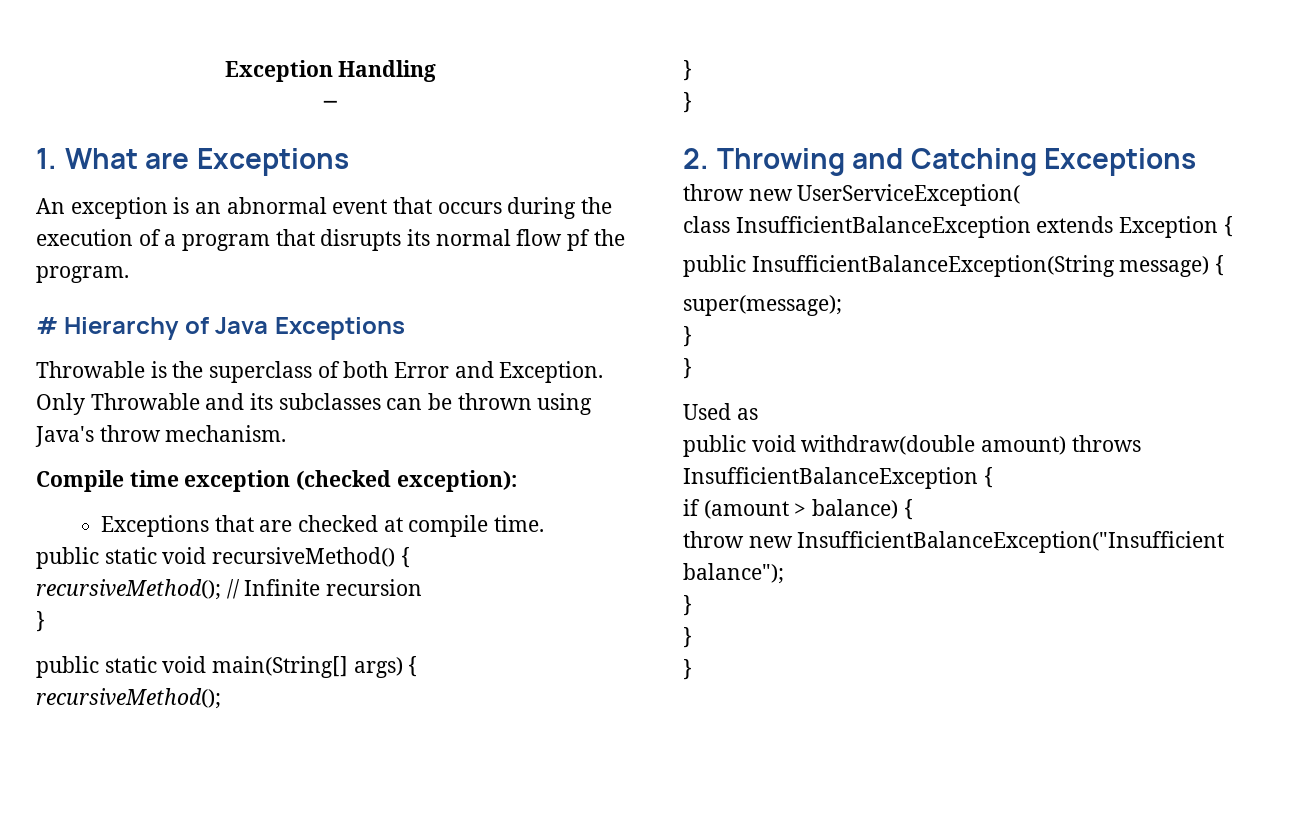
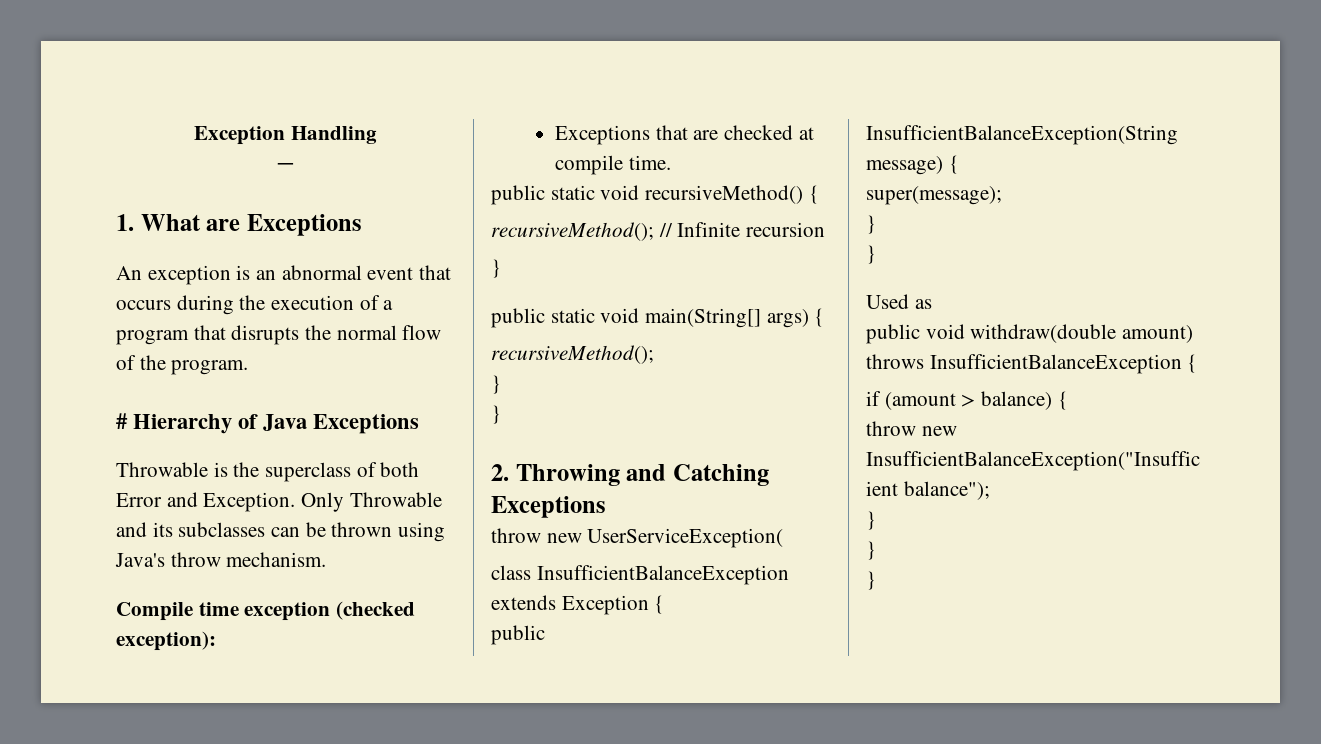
- An exception is an abnormal event that occurs during the execution of a program that disrupts its normal flow pf the program.
+ An exception is an abnormal event that occurs during the execution of a program that disrupts the normal flow of the program.

